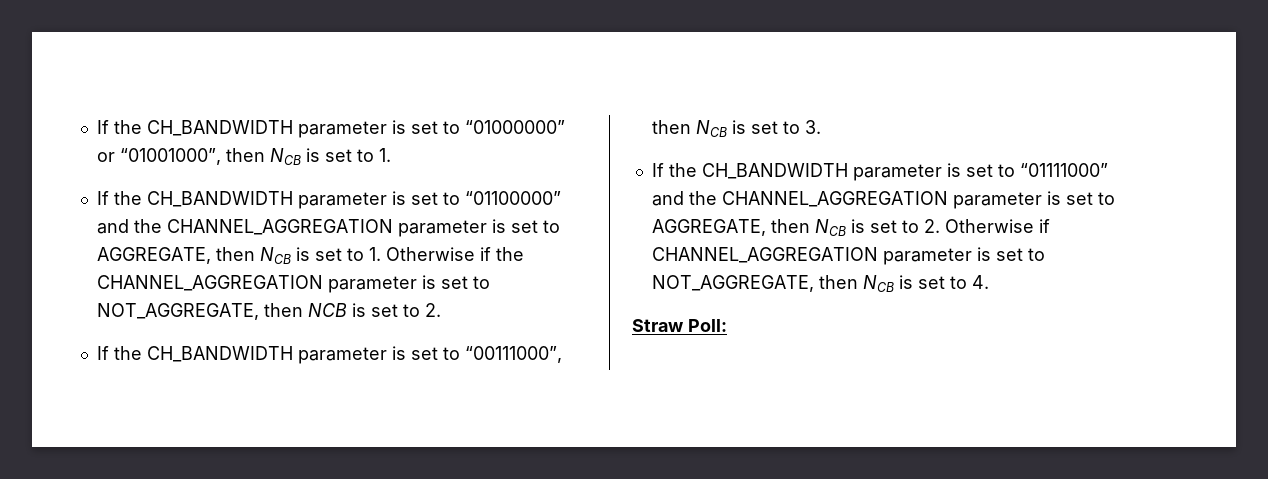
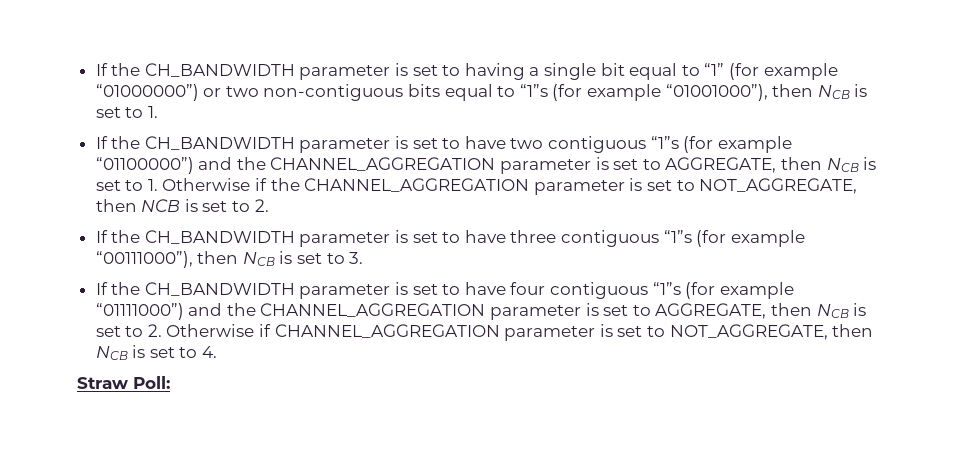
- If the CH_BANDWIDTH parameter is set to “01000000” or “01001000”, then NCB is set to 1.
+ If the CH_BANDWIDTH parameter is set to having a single bit equal to “1” (for example “01000000”) or two non-contiguous bits equal to “1”s (for example “01001000”), then NCB is set to 1.
- If the CH_BANDWIDTH parameter is set to “01100000” and the CHANNEL_AGGREGATION parameter is set to AGGREGATE, then NCB is set to 1. Otherwise if the CHANNEL_AGGREGATION parameter is set to NOT_AGGREGATE, then NCB is set to 2.
+ If the CH_BANDWIDTH parameter is set to have two contiguous “1”s (for example “01100000”) and the CHANNEL_AGGREGATION parameter is set to AGGREGATE, then NCB is set to 1. Otherwise if the CHANNEL_AGGREGATION parameter is set to NOT_AGGREGATE, then NCB is set to 2.
- If the CH_BANDWIDTH parameter is set to “00111000”, then NCB is set to 3.
+ If the CH_BANDWIDTH parameter is set to have three contiguous “1”s (for example “00111000”), then NCB is set to 3.
- If the CH_BANDWIDTH parameter is set to “01111000” and the CHANNEL_AGGREGATION parameter is set to AGGREGATE, then NCB is set to 2. Otherwise if CHANNEL_AGGREGATION parameter is set to NOT_AGGREGATE, then NCB is set to 4.
+ If the CH_BANDWIDTH parameter is set to have four contiguous “1”s (for example “01111000”) and the CHANNEL_AGGREGATION parameter is set to AGGREGATE, then NCB is set to 2. Otherwise if CHANNEL_AGGREGATION parameter is set to NOT_AGGREGATE, then NCB is set to 4.

